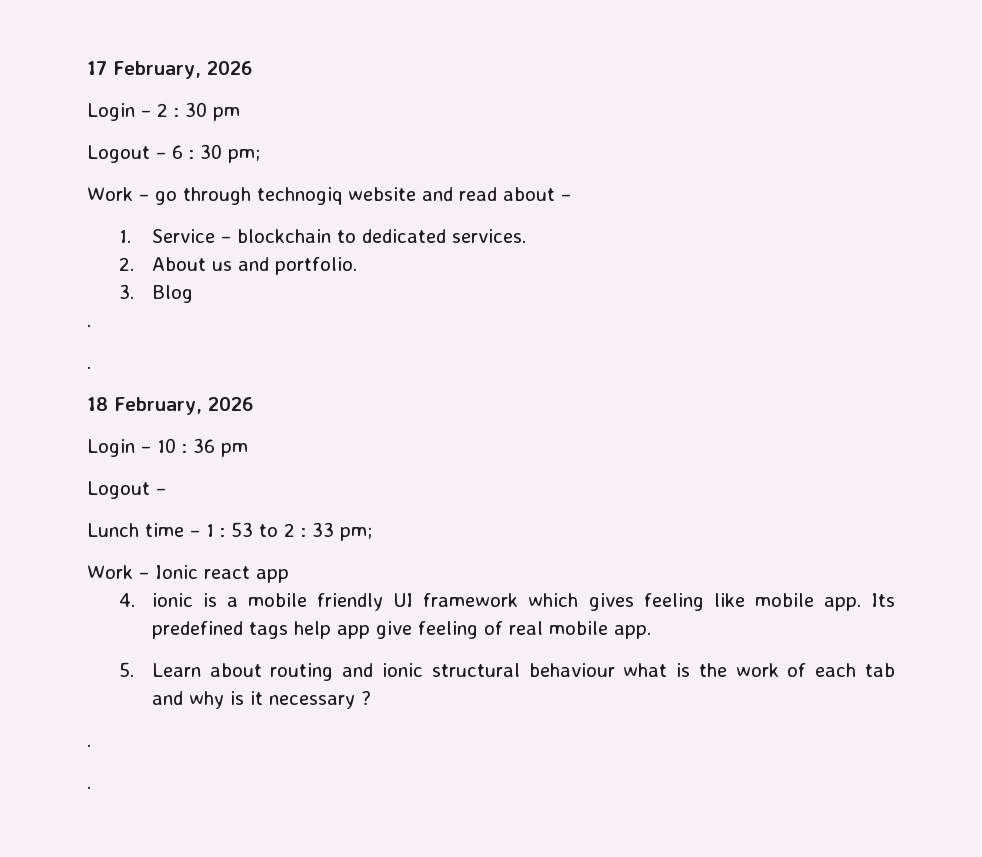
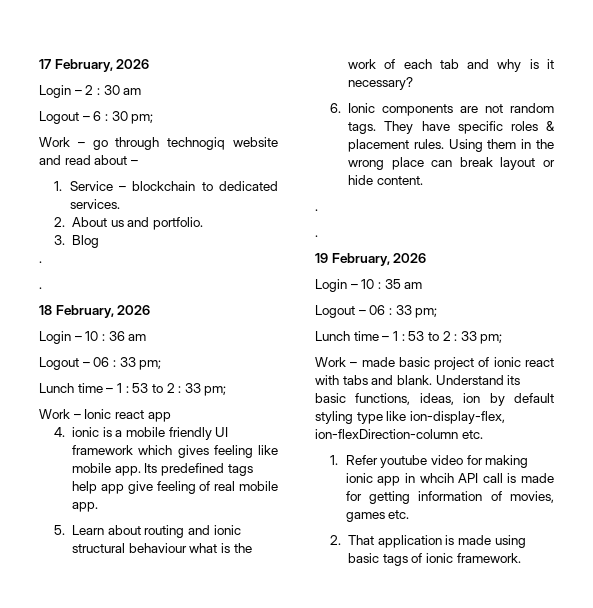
- Login – 2 : 30 pm
+ Login – 2 : 30 am
- Login – 10 : 36 pm
- Logout –
+ Login – 10 : 36 am
+ Logout – 06 : 33 pm;
- 5. Learn about routing and ionic structural behaviour what is the work of each tab and why is it necessary ?
+ 5. Learn about routing and ionic structural behaviour what is the work of each tab and why is it necessary?
+ 6. Ionic components are not random tags. They have specific roles & placement rules. Using them in the wrong place can break layout or hide content.
  .
  .
+ 19 February, 2026
+ Login – 10 : 35 am
+ Logout – 06 : 33 pm;
+ Lunch time – 1 : 53 to 2 : 33 pm;
+ Work – made basic project of ionic react with tabs and blank. Understand its basic functions, ideas, ion by default styling type like ion-display-flex, ion-flexDirection-column etc.
+ 1. Refer youtube video for making ionic app in whcih API call is made for getting information of movies, games etc.
+ 2. That application is made using basic tags of ionic framework.

